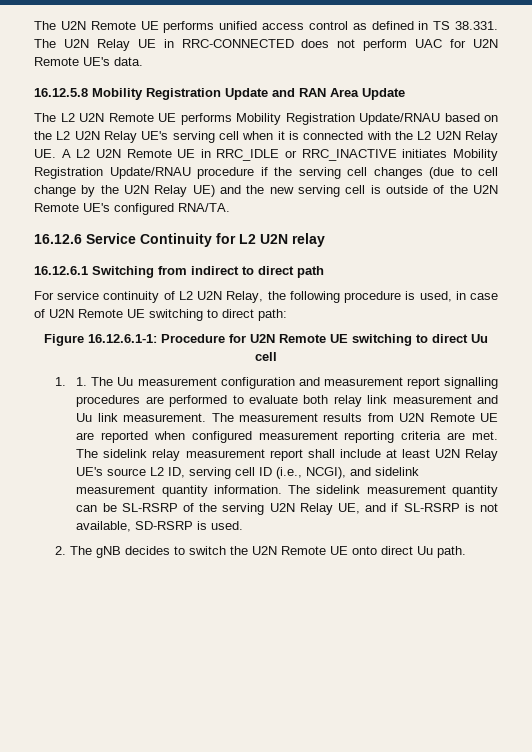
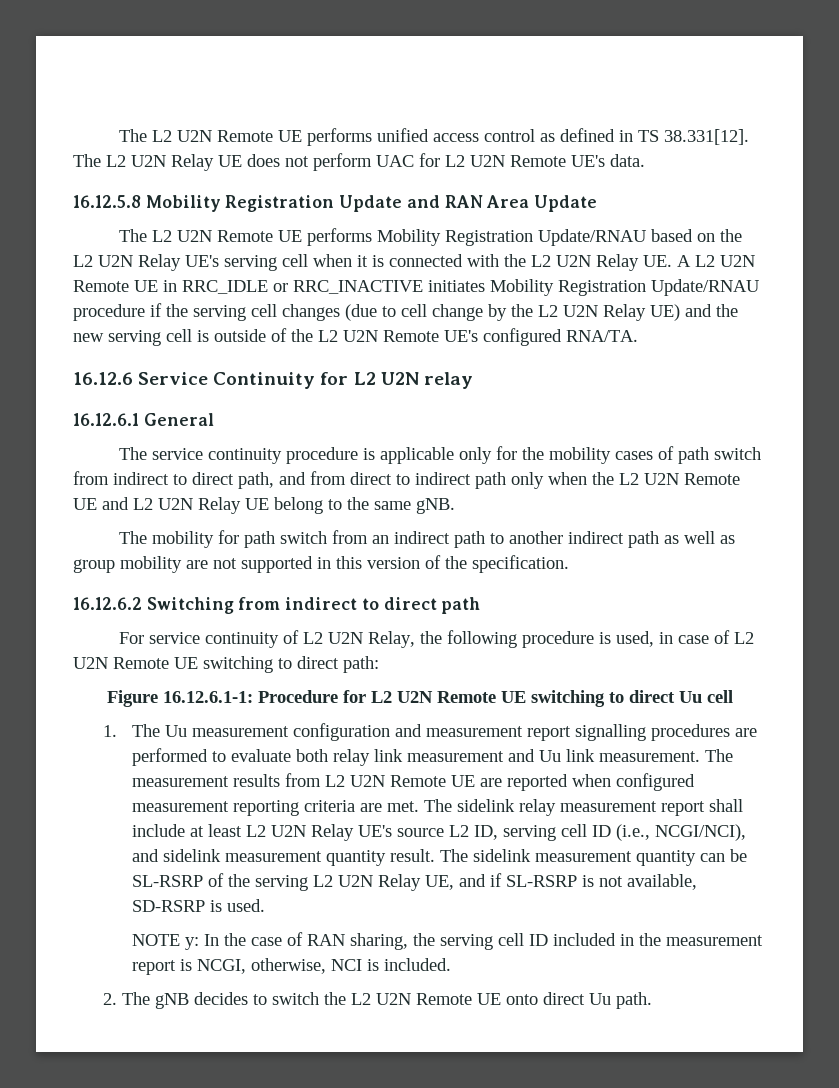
- The U2N Remote UE performs unified access control as defined in TS 38.331. The U2N Relay UE in RRC-CONNECTED does not perform UAC for U2N Remote UE's data.
+ The L2 U2N Remote UE performs unified access control as defined in TS 38.331[12]. The L2 U2N Relay UE does not perform UAC for L2 U2N Remote UE's data.
- The L2 U2N Remote UE performs Mobility Registration Update/RNAU based on the L2 U2N Relay UE's serving cell when it is connected with the L2 U2N Relay UE. A L2 U2N Remote UE in RRC_IDLE or RRC_INACTIVE initiates Mobility Registration Update/RNAU procedure if the serving cell changes (due to cell change by the U2N Relay UE) and the new serving cell is outside of the U2N Remote UE's configured RNA/TA.
+ The L2 U2N Remote UE performs Mobility Registration Update/RNAU based on the L2 U2N Relay UE's serving cell when it is connected with the L2 U2N Relay UE. A L2 U2N Remote UE in RRC_IDLE or RRC_INACTIVE initiates Mobility Registration Update/RNAU procedure if the serving cell changes (due to cell change by the L2 U2N Relay UE) and the new serving cell is outside of the L2 U2N Remote UE's configured RNA/TA.
- 16.12.6.1 Switching from indirect to direct path
+ 16.12.6.1 General
+ The service continuity procedure is applicable only for the mobility cases of path switch from indirect to direct path, and from direct to indirect path only when the L2 U2N Remote UE and L2 U2N Relay UE belong to the same gNB.
+ The mobility for path switch from an indirect path to another indirect path as well as group mobility are not supported in this version of the specification.
+ 16.12.6.2 Switching from indirect to direct path
- For service continuity of L2 U2N Relay, the following procedure is used, in case of U2N Remote UE switching to direct path:
+ For service continuity of L2 U2N Relay, the following procedure is used, in case of L2 U2N Remote UE switching to direct path:
- Figure 16.12.6.1-1: Procedure for U2N Remote UE switching to direct Uu cell
+ Figure 16.12.6.1-1: Procedure for L2 U2N Remote UE switching to direct Uu cell
- 1. 1. The Uu measurement configuration and measurement report signalling procedures are performed to evaluate both relay link measurement and Uu link measurement.
+ 1. The Uu measurement configuration and measurement report signalling procedures are performed to evaluate both relay link measurement and Uu link measurement.
- The measurement results from U2N Remote UE are reported when configured measurement reporting criteria are met.
+ The measurement results from L2 U2N Remote UE are reported when configured measurement reporting criteria are met.
- The sidelink relay measurement report shall include at least U2N Relay UE's source L2 ID, serving cell ID (i.e., NCGI), and sidelink measurement quantity information.
+ The sidelink relay measurement report shall include at least L2 U2N Relay UE's source L2 ID, serving cell ID (i.e., NCGI/NCI), and sidelink measurement quantity result.
- The sidelink measurement quantity can be SL-RSRP of the serving U2N Relay UE, and if SL-RSRP is not available, SD-RSRP is used.
+ The sidelink measurement quantity can be SL-RSRP of the serving L2 U2N Relay UE, and if SL-RSRP is not available, SD-RSRP is used.
+ NOTE y: In the case of RAN sharing, the serving cell ID included in the measurement report is NCGI, otherwise, NCI is included.
- 2. The gNB decides to switch the U2N Remote UE onto direct Uu path.
+ 2. The gNB decides to switch the L2 U2N Remote UE onto direct Uu path.

